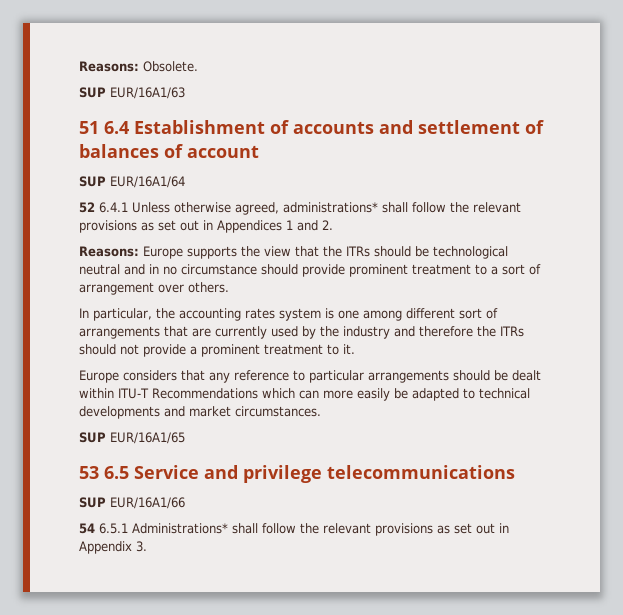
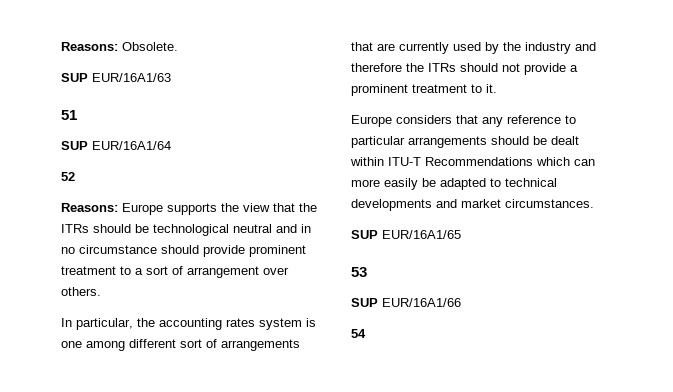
- 51 6.4 Establishment of accounts and settlement of balances of account
+ 51
  SUP EUR/16A1/64
- 52 6.4.1 Unless otherwise agreed, administrations* shall follow the relevant provisions as set out in Appendices 1 and 2.
+ 52
- 53 6.5 Service and privilege telecommunications
+ 53
  SUP EUR/16A1/66
- 54 6.5.1 Administrations* shall follow the relevant provisions as set out in Appendix 3.
+ 54

